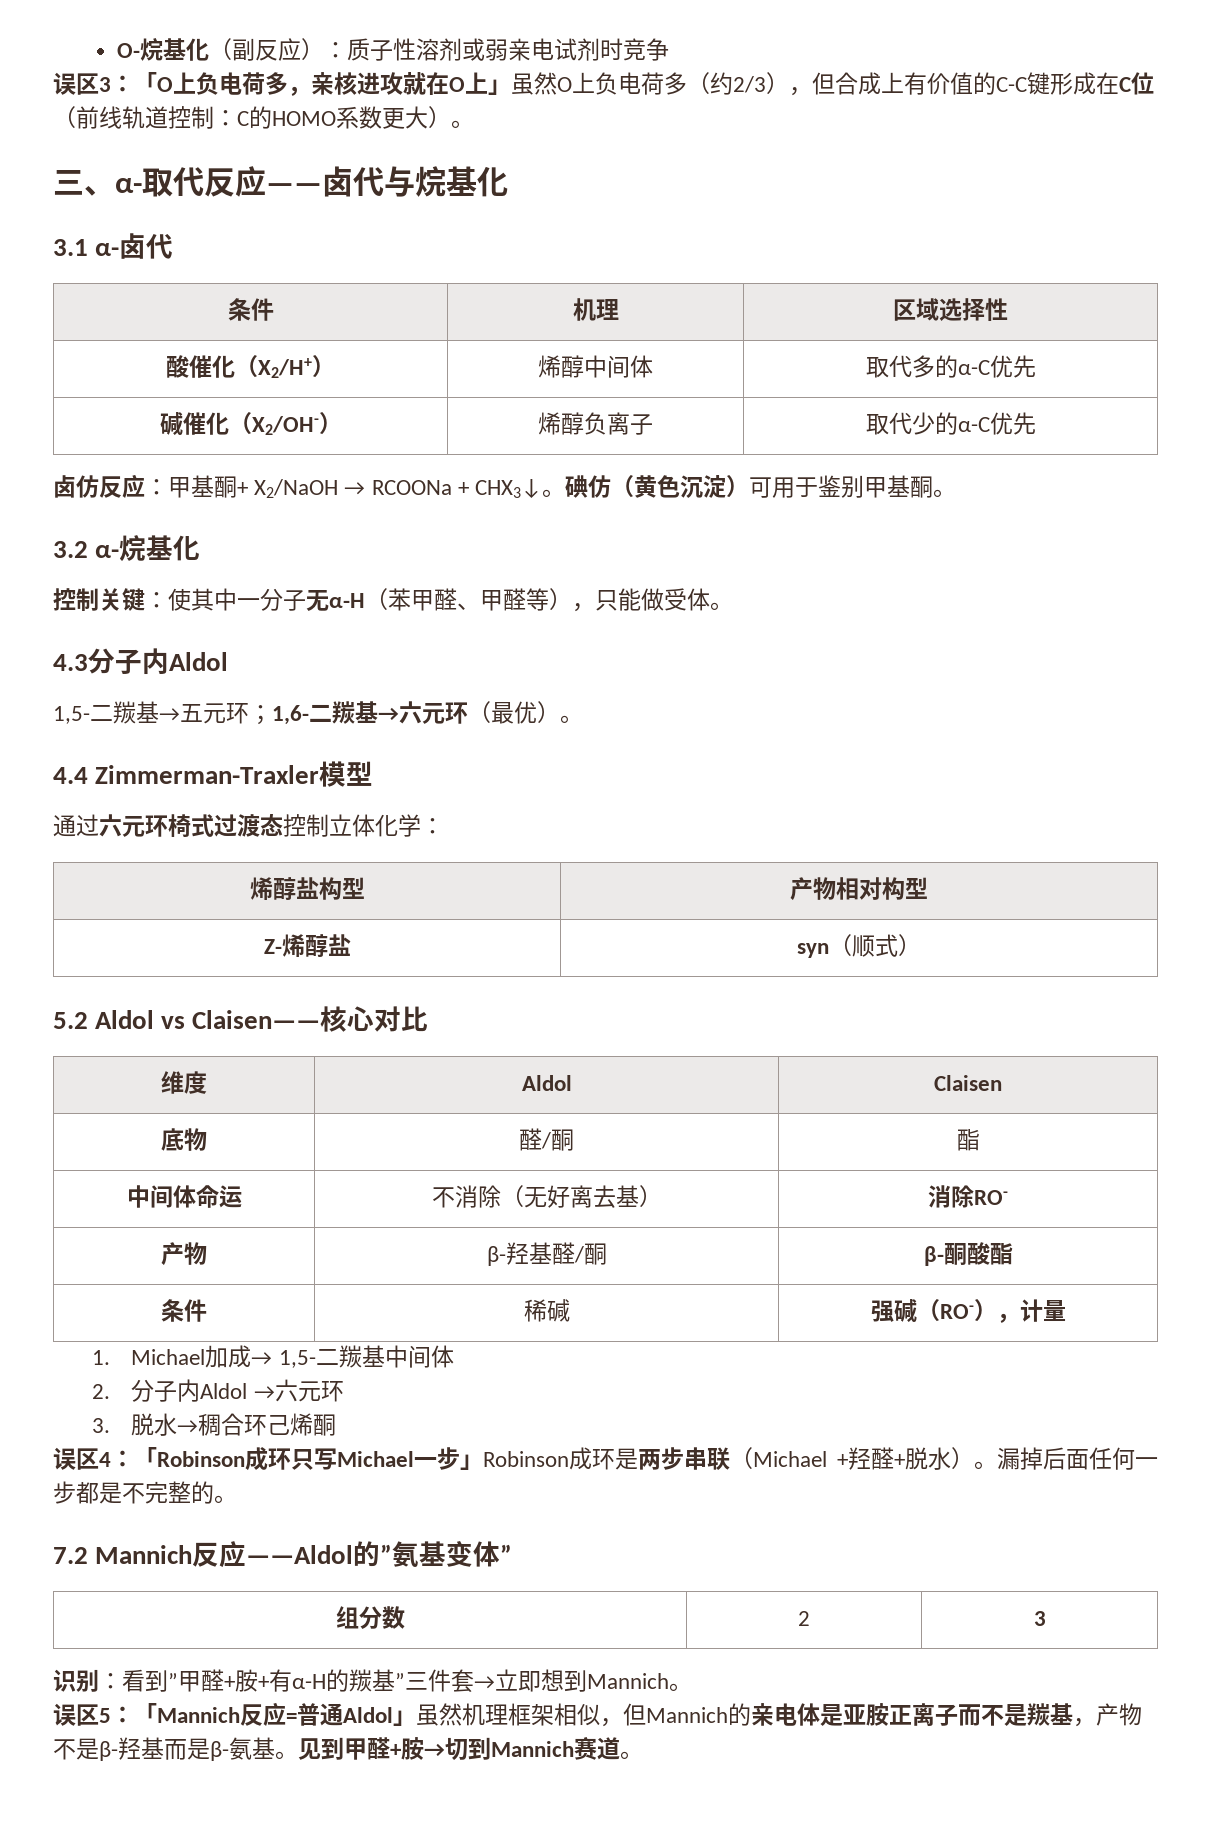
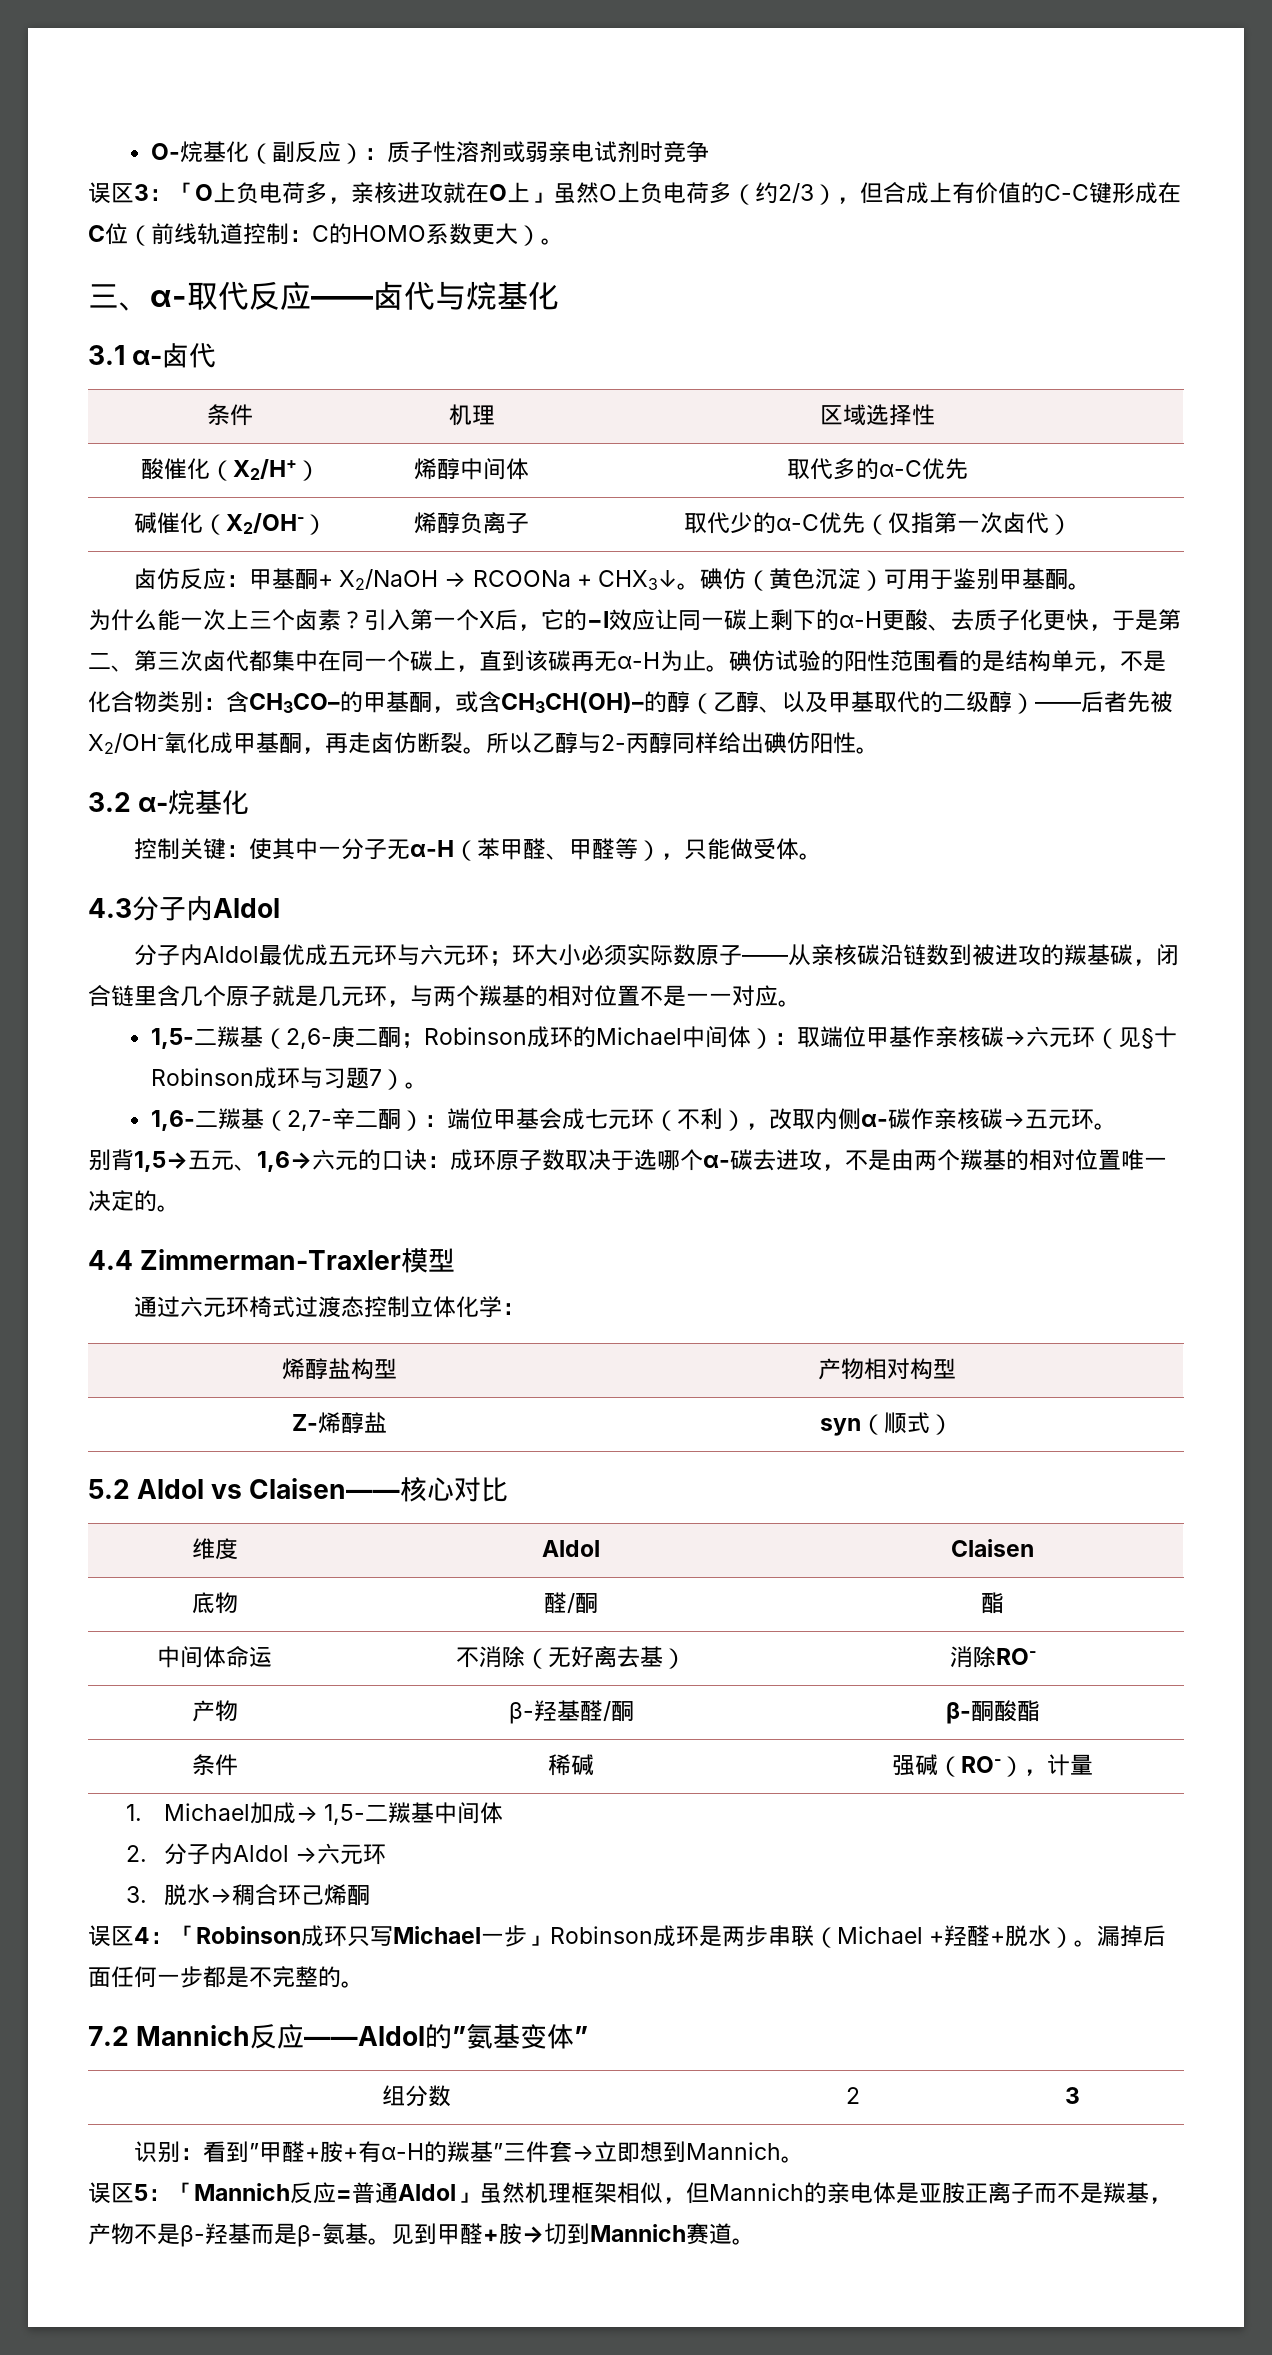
- 碱催化（X2/OH-） | 烯醇负离子 | 取代少的α-C优先
+ 碱催化（X2/OH-） | 烯醇负离子 | 取代少的α-C优先（仅指第一次卤代）
+ 为什么能一次上三个卤素？引入第一个X后，它的−I效应让同一碳上剩下的α-H更酸、去质子化更快，于是第二、第三次卤代都集中在同一个碳上，直到该碳再无α-H为止。碘仿试验的阳性范围看的是结构单元，不是化合物类别：含CH3CO–的甲基酮，或含CH3CH(OH)–的醇（乙醇、以及甲基取代的二级醇）——后者先被X2/OH-氧化成甲基酮，再走卤仿断裂。所以乙醇与2-丙醇同样给出碘仿阳性。
- 1,5-二羰基→五元环；1,6-二羰基→六元环（最优）。
+ 分子内Aldol最优成五元环与六元环；环大小必须实际数原子——从亲核碳沿链数到被进攻的羰基碳，闭合链里含几个原子就是几元环，与两个羰基的相对位置不是一一对应。
+ 1,5-二羰基（2,6-庚二酮；Robinson成环的Michael中间体）：取端位甲基作亲核碳→六元环（见§十Robinson成环与习题7）。
+ 1,6-二羰基（2,7-辛二酮）：端位甲基会成七元环（不利），改取内侧α-碳作亲核碳→五元环。
+ 别背1,5→五元、1,6→六元的口诀：成环原子数取决于选哪个α-碳去进攻，不是由两个羰基的相对位置唯一决定的。

